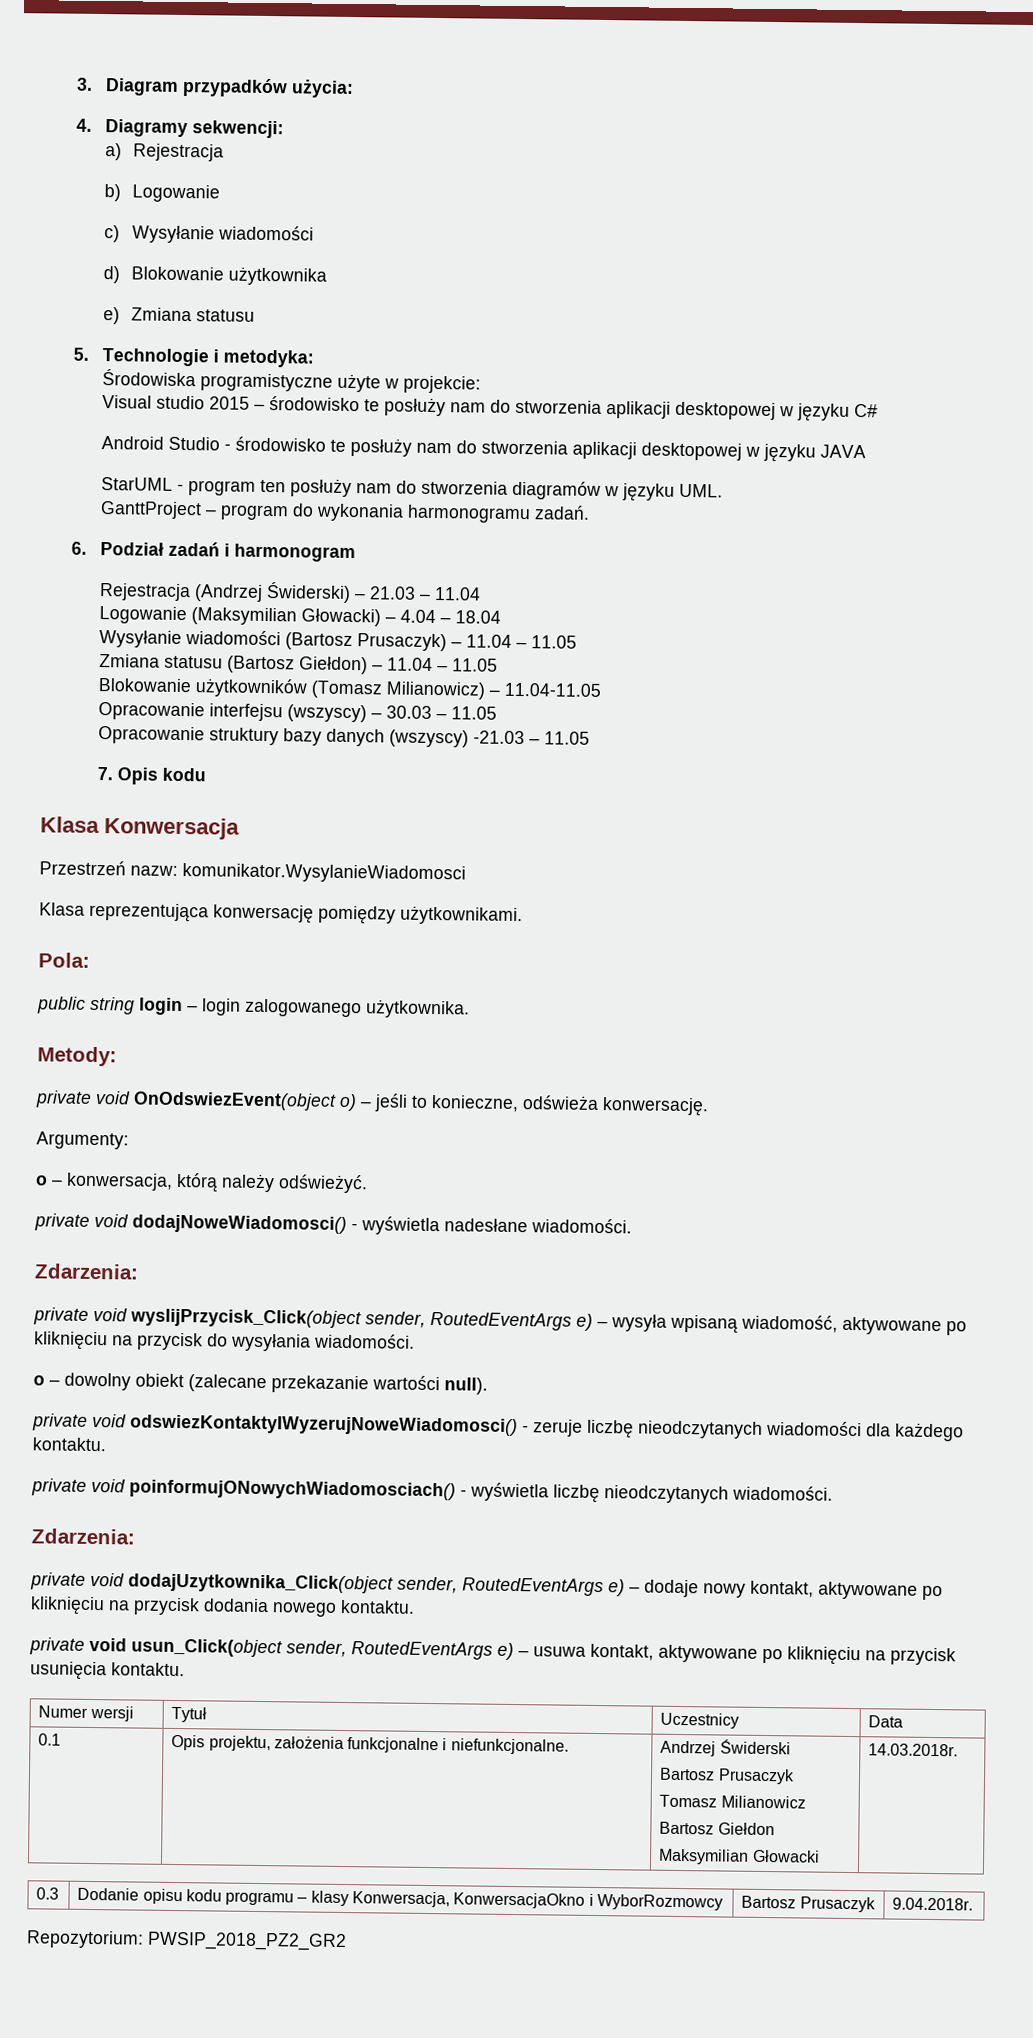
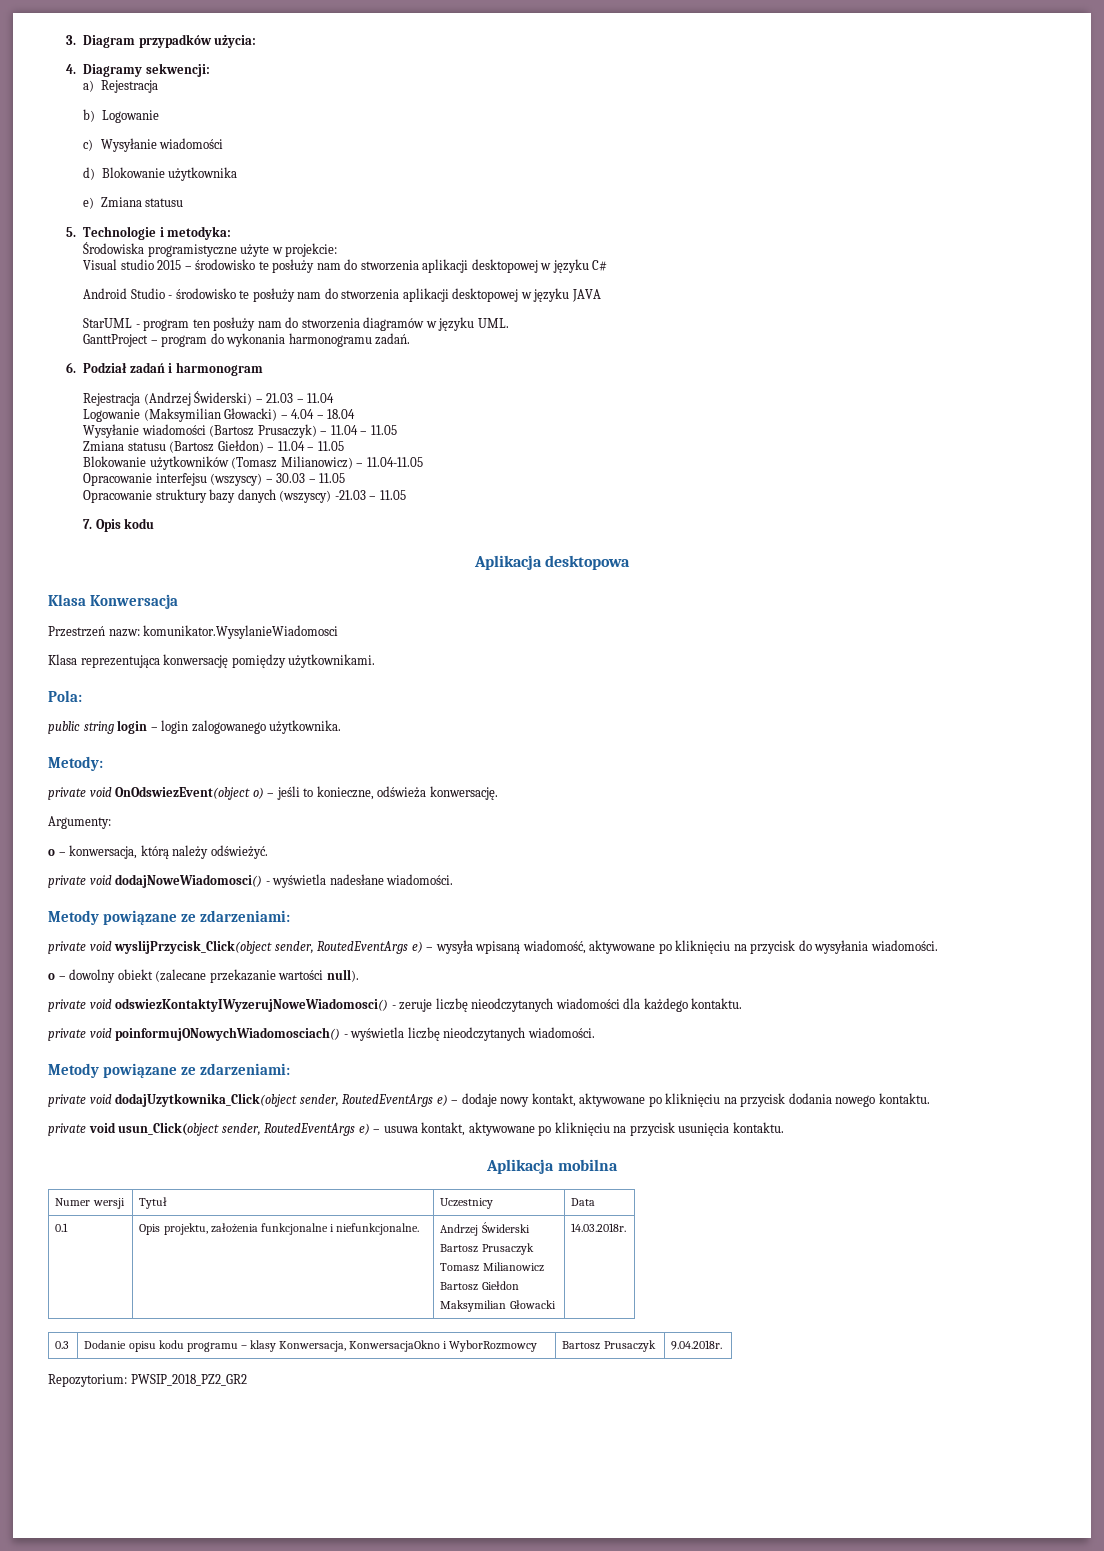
+ Aplikacja desktopowa
  private void dodajNoweWiadomosci() - wyświetla nadesłane wiadomości.
- Zdarzenia:
+ Metody powiązane ze zdarzeniami:
  private void poinformujONowychWiadomosciach() - wyświetla liczbę nieodczytanych wiadomości.
- Zdarzenia:
+ Metody powiązane ze zdarzeniami:
+ Aplikacja mobilna

